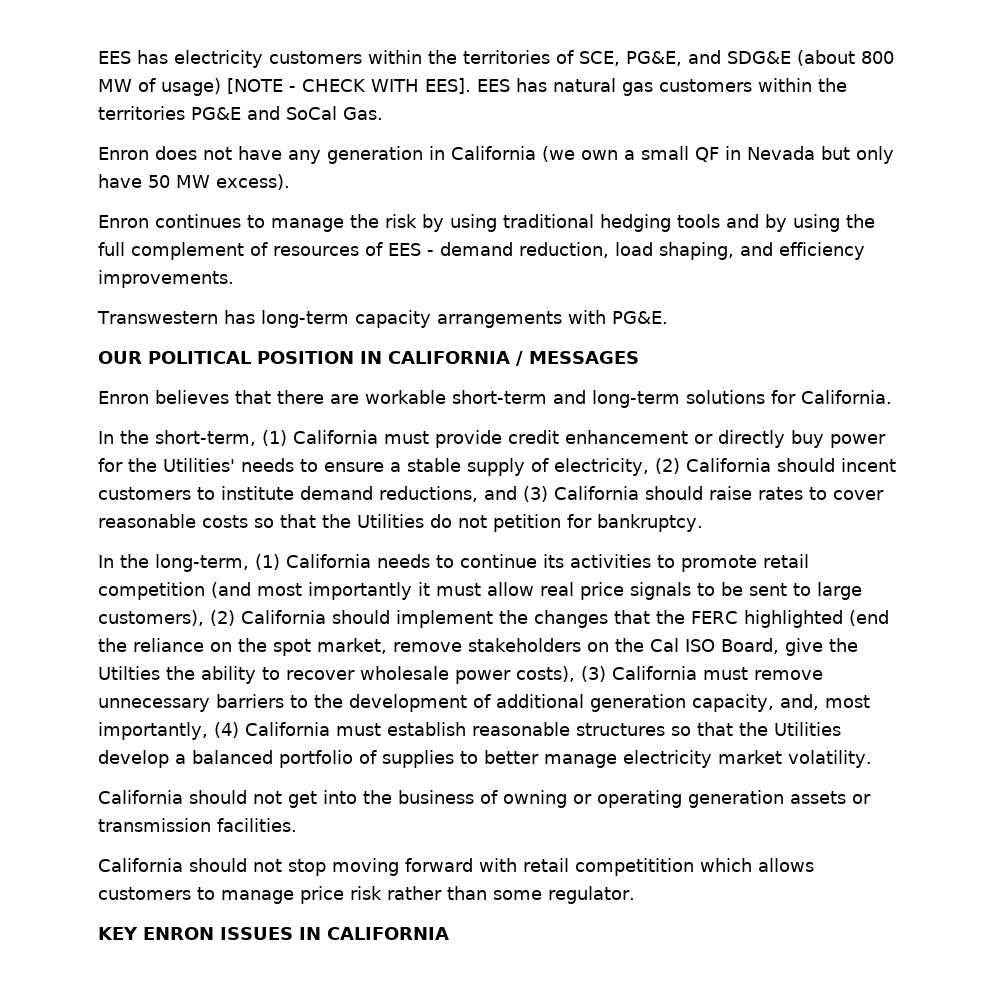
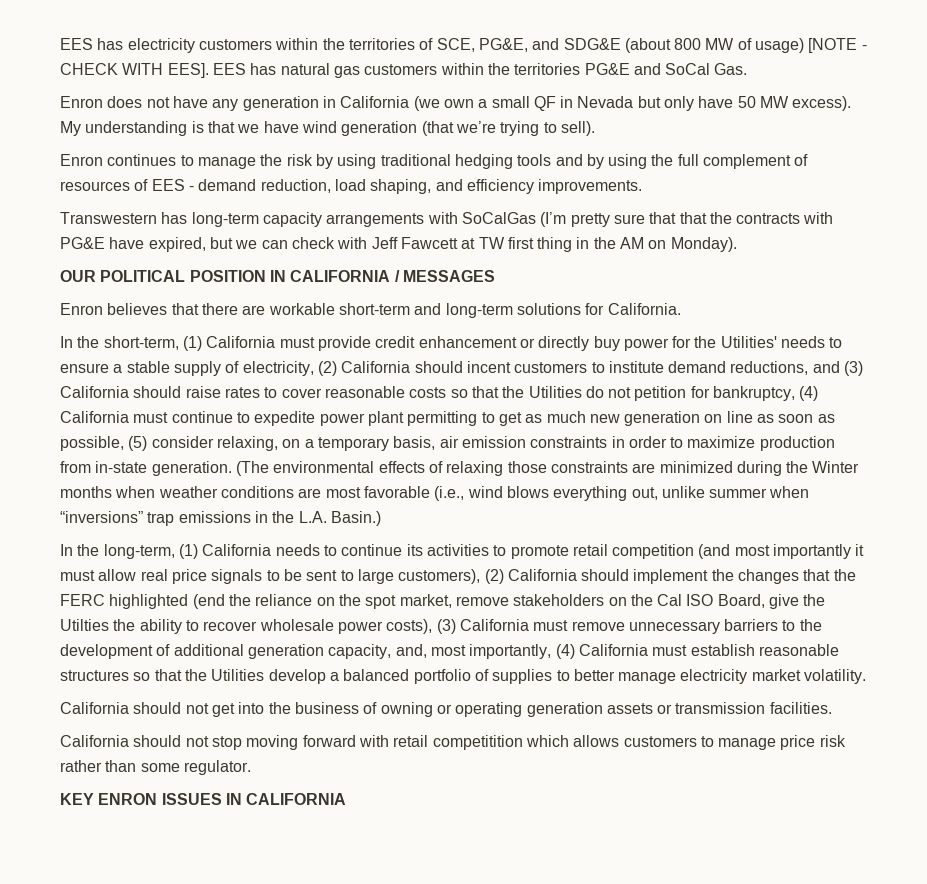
+ My understanding is that we have wind generation (that we’re trying to sell).
- Transwestern has long-term capacity arrangements with PG&E.
+ Transwestern has long-term capacity arrangements with SoCalGas (I’m pretty sure that that the contracts with PG&E have expired, but we can check with Jeff Fawcett at TW first thing in the AM on Monday).
- In the short-term, (1) California must provide credit enhancement or directly buy power for the Utilities' needs to ensure a stable supply of electricity, (2) California should incent customers to institute demand reductions, and (3) California should raise rates to cover reasonable costs so that the Utilities do not petition for bankruptcy.
+ In the short-term, (1) California must provide credit enhancement or directly buy power for the Utilities' needs to ensure a stable supply of electricity, (2) California should incent customers to institute demand reductions, and (3) California should raise rates to cover reasonable costs so that the Utilities do not petition for bankruptcy, (4) California must continue to expedite power plant permitting to get as much new generation on line as soon as possible, (5) consider relaxing, on a temporary basis, air emission constraints in order to maximize production from in-state generation. (The environmental effects of relaxing those constraints are minimized during the Winter months when weather conditions are most favorable (i.e., wind blows everything out, unlike summer when “inversions” trap emissions in the L.A. Basin.)

